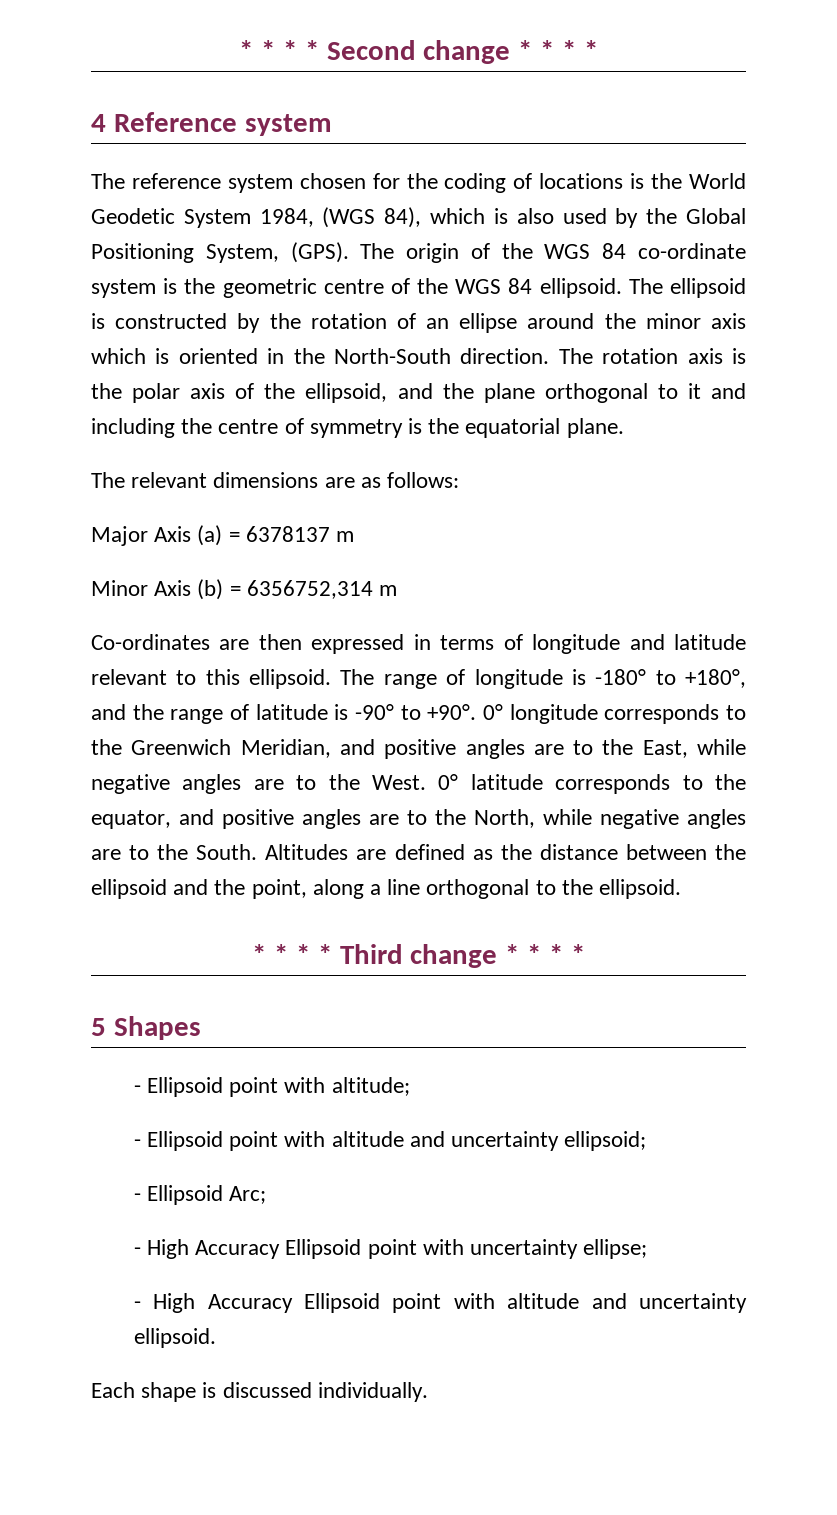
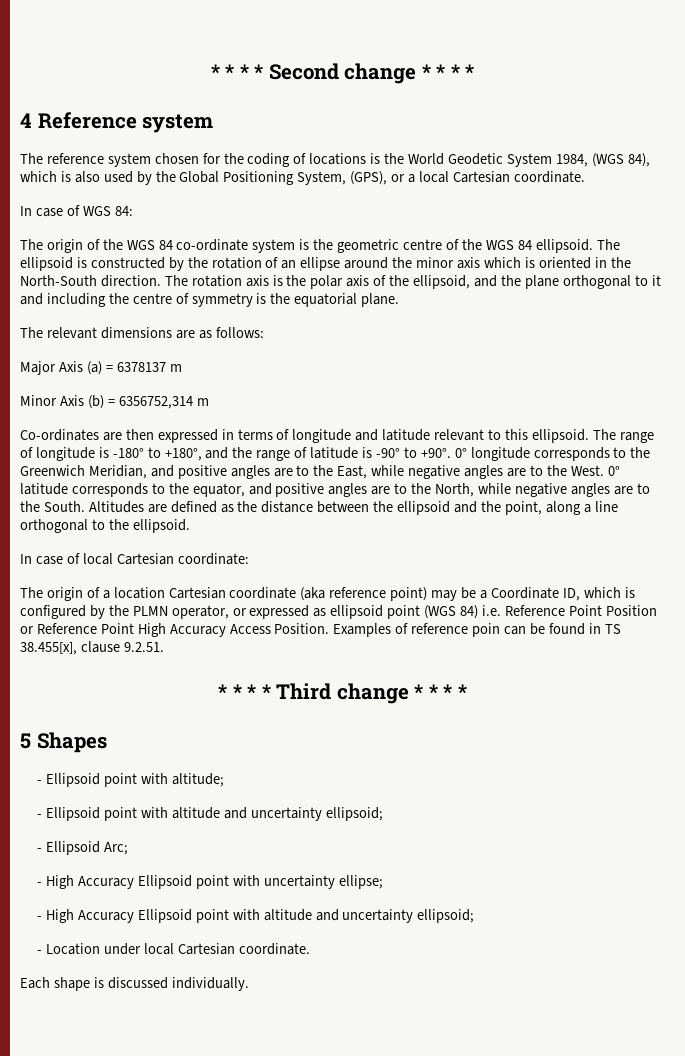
- The reference system chosen for the coding of locations is the World Geodetic System 1984, (WGS 84), which is also used by the Global Positioning System, (GPS). The origin of the WGS 84 co-ordinate system is the geometric centre of the WGS 84 ellipsoid.
+ The reference system chosen for the coding of locations is the World Geodetic System 1984, (WGS 84), which is also used by the Global Positioning System, (GPS), or a local Cartesian coordinate.
+ In case of WGS 84:
+ The origin of the WGS 84 co-ordinate system is the geometric centre of the WGS 84 ellipsoid.
+ In case of local Cartesian coordinate:
+ The origin of a location Cartesian coordinate (aka reference point) may be a Coordinate ID, which is configured by the PLMN operator, or expressed as ellipsoid point (WGS 84) i.e. Reference Point Position or Reference Point High Accuracy Access Position. Examples of reference poin can be found in TS 38.455[x], clause 9.2.51.
- - High Accuracy Ellipsoid point with altitude and uncertainty ellipsoid.
+ - High Accuracy Ellipsoid point with altitude and uncertainty ellipsoid;
+ - Location under local Cartesian coordinate.

